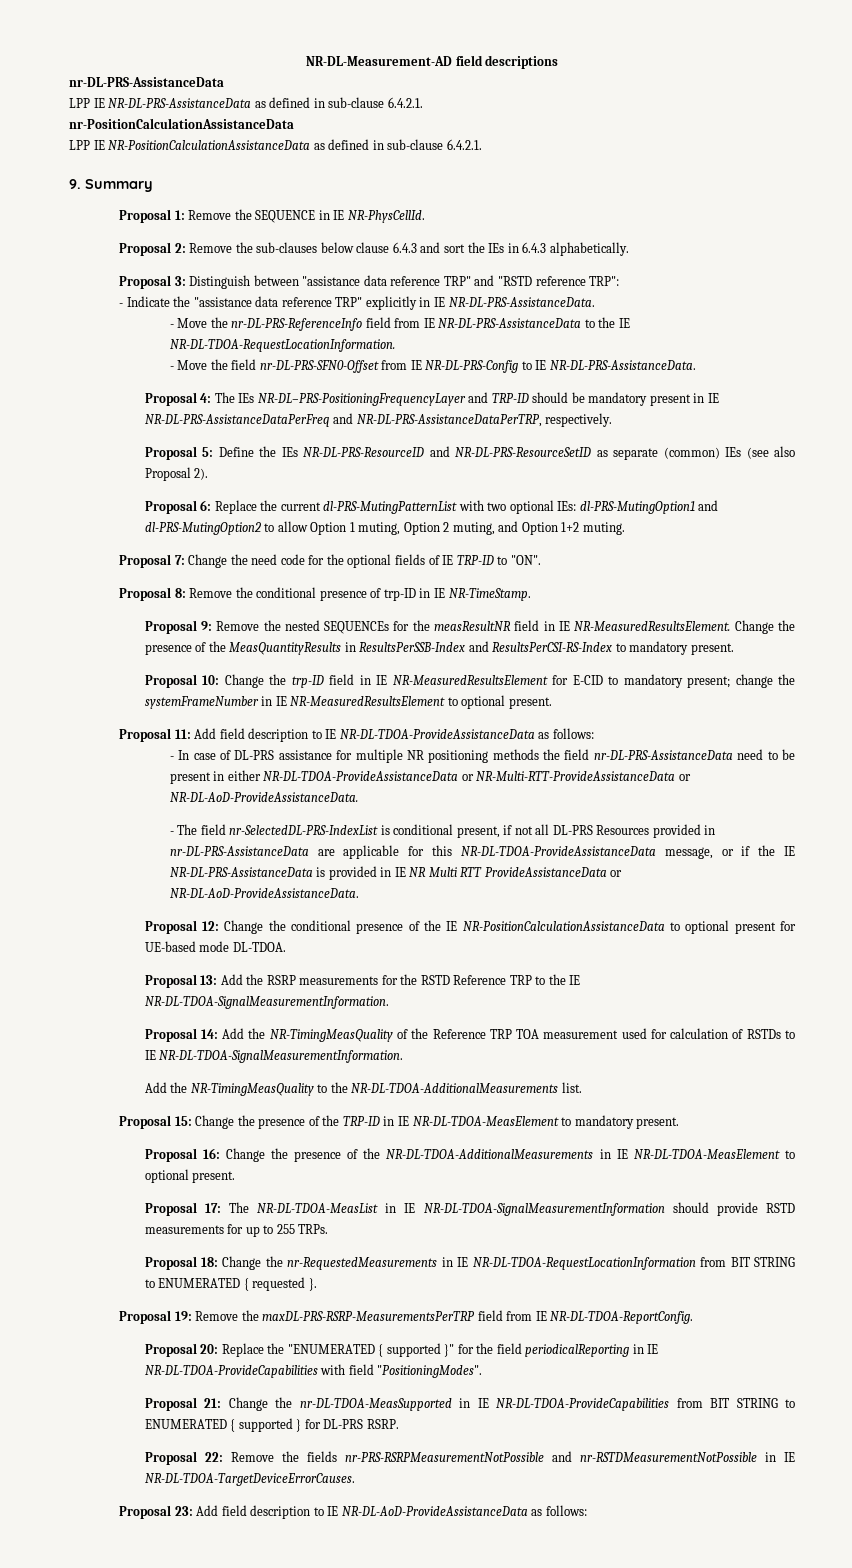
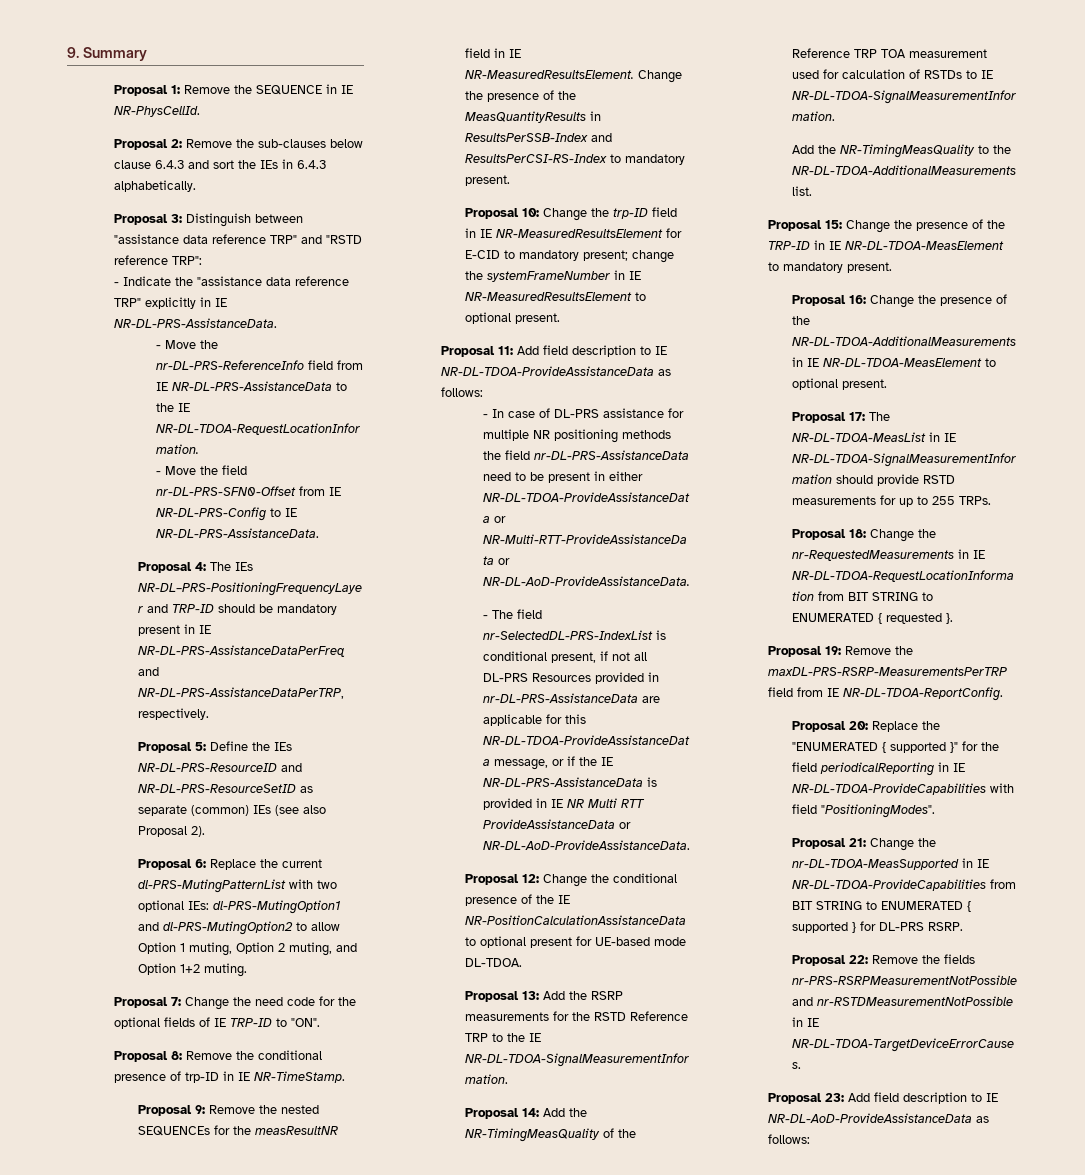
- NR-DL-Measurement-AD field descriptions
- nr-DL-PRS-AssistanceData
- LPP IE NR-DL-PRS-AssistanceData as defined in sub-clause 6.4.2.1.
- nr-PositionCalculationAssistanceData
- LPP IE NR-PositionCalculationAssistanceData as defined in sub-clause 6.4.2.1.

